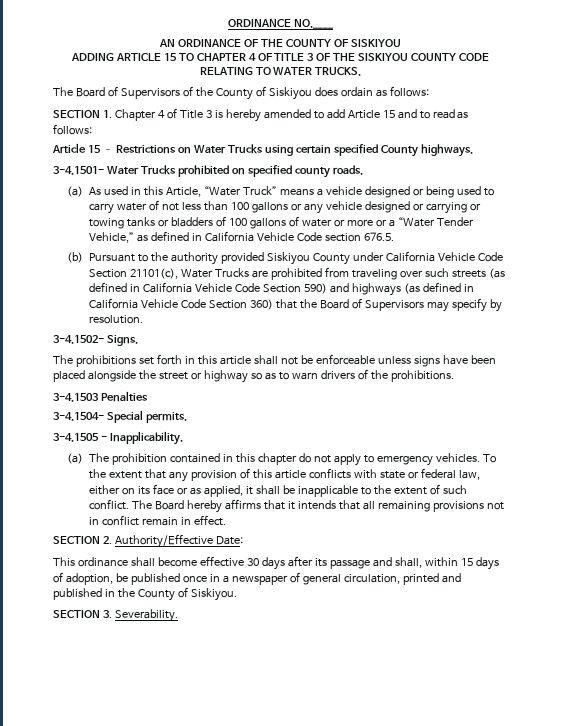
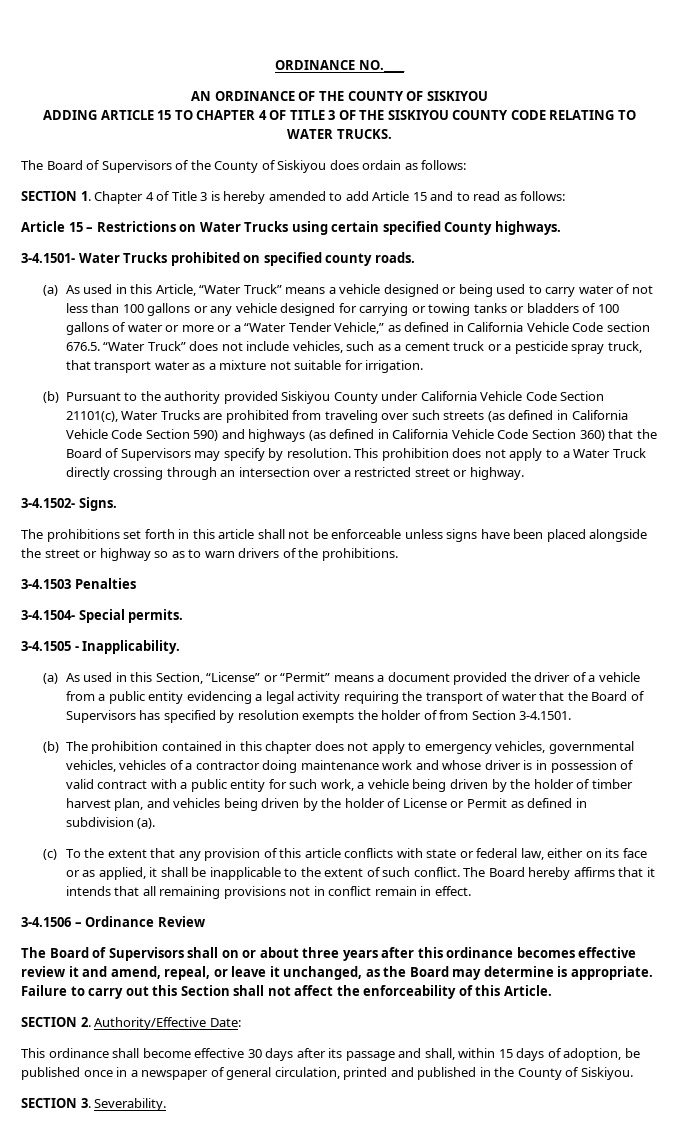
- (a) As used in this Article, “Water Truck” means a vehicle designed or being used to carry water of not less than 100 gallons or any vehicle designed or carrying or towing tanks or bladders of 100 gallons of water or more or a “Water Tender Vehicle,” as defined in California Vehicle Code section 676.5.
+ (a) As used in this Article, “Water Truck” means a vehicle designed or being used to carry water of not less than 100 gallons or any vehicle designed for carrying or towing tanks or bladders of 100 gallons of water or more or a “Water Tender Vehicle,” as defined in California Vehicle Code section 676.5. “Water Truck” does not include vehicles, such as a cement truck or a pesticide spray truck, that transport water as a mixture not suitable for irrigation.
+ This prohibition does not apply to a Water Truck directly crossing through an intersection over a restricted street or highway.
- (a) The prohibition contained in this chapter do not apply to emergency vehicles. To the extent that any provision of this article conflicts with state or federal law, either on its face or as applied, it shall be inapplicable to the extent of such conflict.
+ (a) As used in this Section, “License” or “Permit” means a document provided the driver of a vehicle from a public entity evidencing a legal activity requiring the transport of water that the Board of Supervisors has specified by resolution exempts the holder of from Section 3-4.1501.
+ (b) The prohibition contained in this chapter does not apply to emergency vehicles, governmental vehicles, vehicles of a contractor doing maintenance work and whose driver is in possession of valid contract with a public entity for such work, a vehicle being driven by the holder of timber harvest plan, and vehicles being driven by the holder of License or Permit as defined in subdivision (a).
+ (c) To the extent that any provision of this article conflicts with state or federal law, either on its face or as applied, it shall be inapplicable to the extent of such conflict.
+ 3-4.1506 – Ordinance Review
+ The Board of Supervisors shall on or about three years after this ordinance becomes effective review it and amend, repeal, or leave it unchanged, as the Board may determine is appropriate. Failure to carry out this Section shall not affect the enforceability of this Article.

